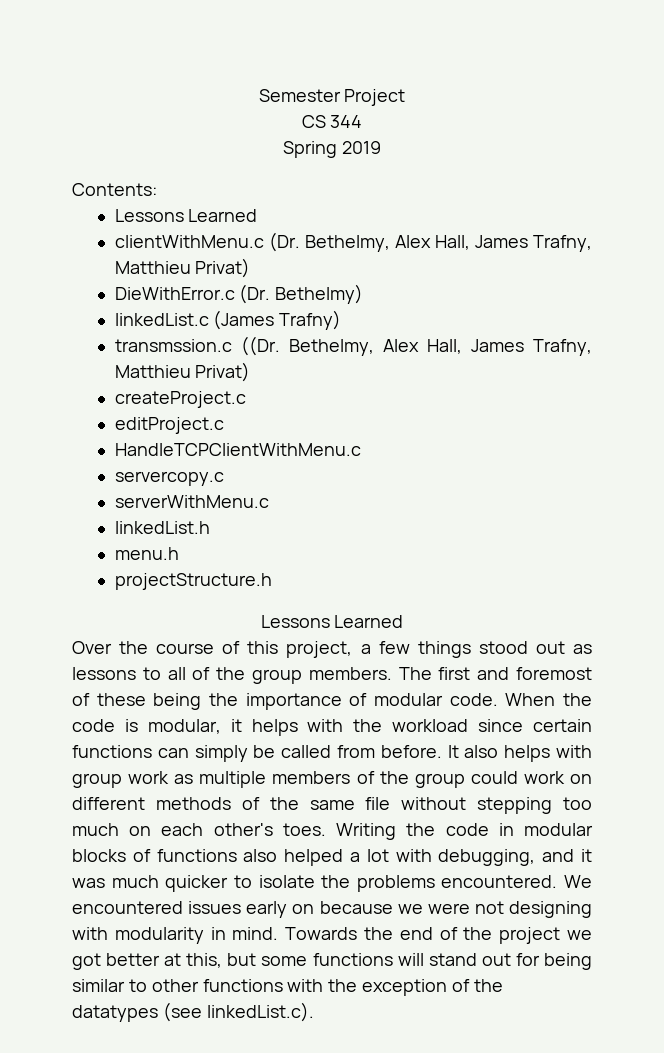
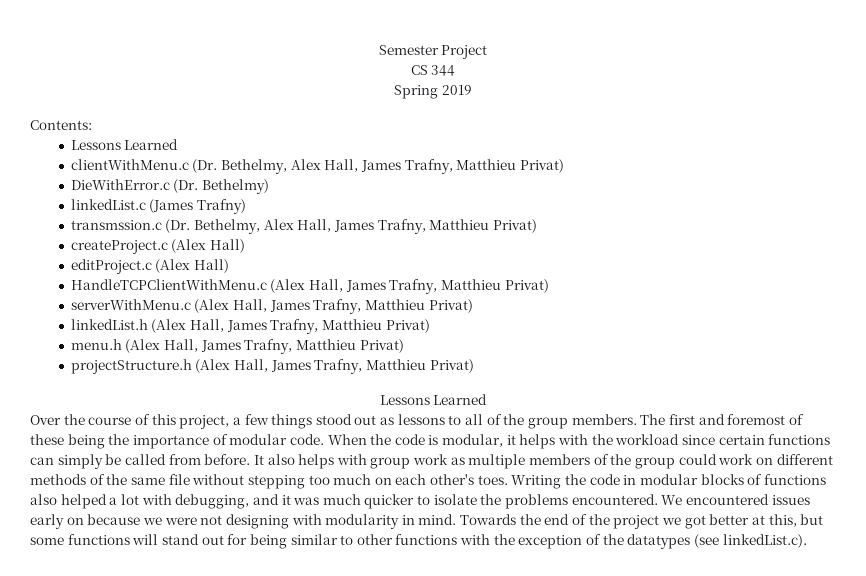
- transmssion.c ((Dr. Bethelmy, Alex Hall, James Trafny, Matthieu Privat)
+ transmssion.c (Dr. Bethelmy, Alex Hall, James Trafny, Matthieu Privat)
- createProject.c
+ createProject.c (Alex Hall)
- editProject.c
+ editProject.c (Alex Hall)
- HandleTCPClientWithMenu.c
- servercopy.c
- serverWithMenu.c
- linkedList.h
- menu.h
- projectStructure.h
+ HandleTCPClientWithMenu.c (Alex Hall, James Trafny, Matthieu Privat)
+ serverWithMenu.c (Alex Hall, James Trafny, Matthieu Privat)
+ linkedList.h (Alex Hall, James Trafny, Matthieu Privat)
+ menu.h (Alex Hall, James Trafny, Matthieu Privat)
+ projectStructure.h (Alex Hall, James Trafny, Matthieu Privat)

